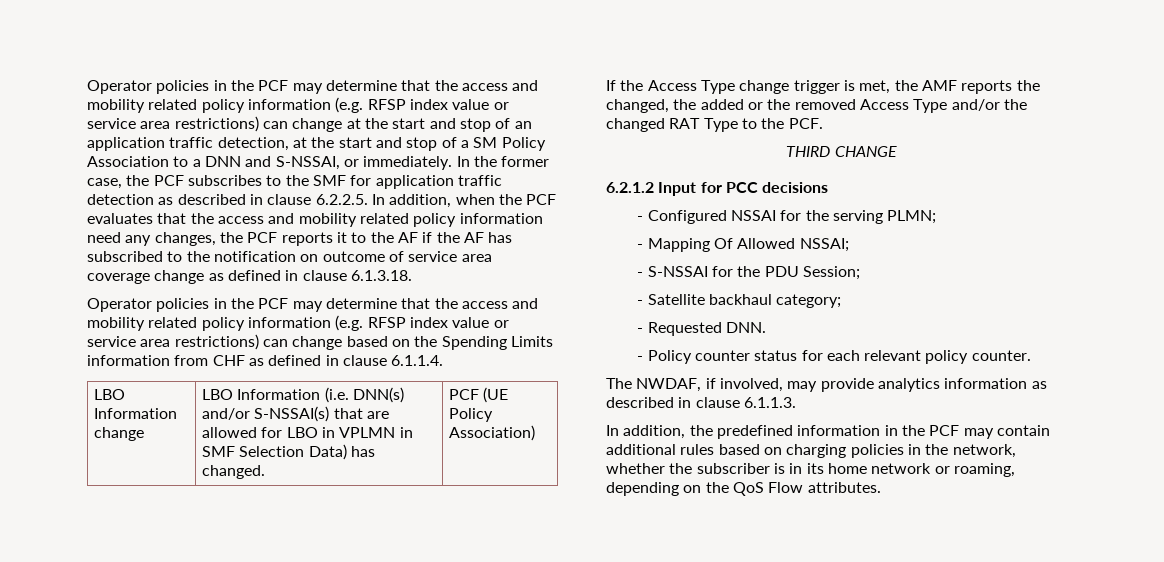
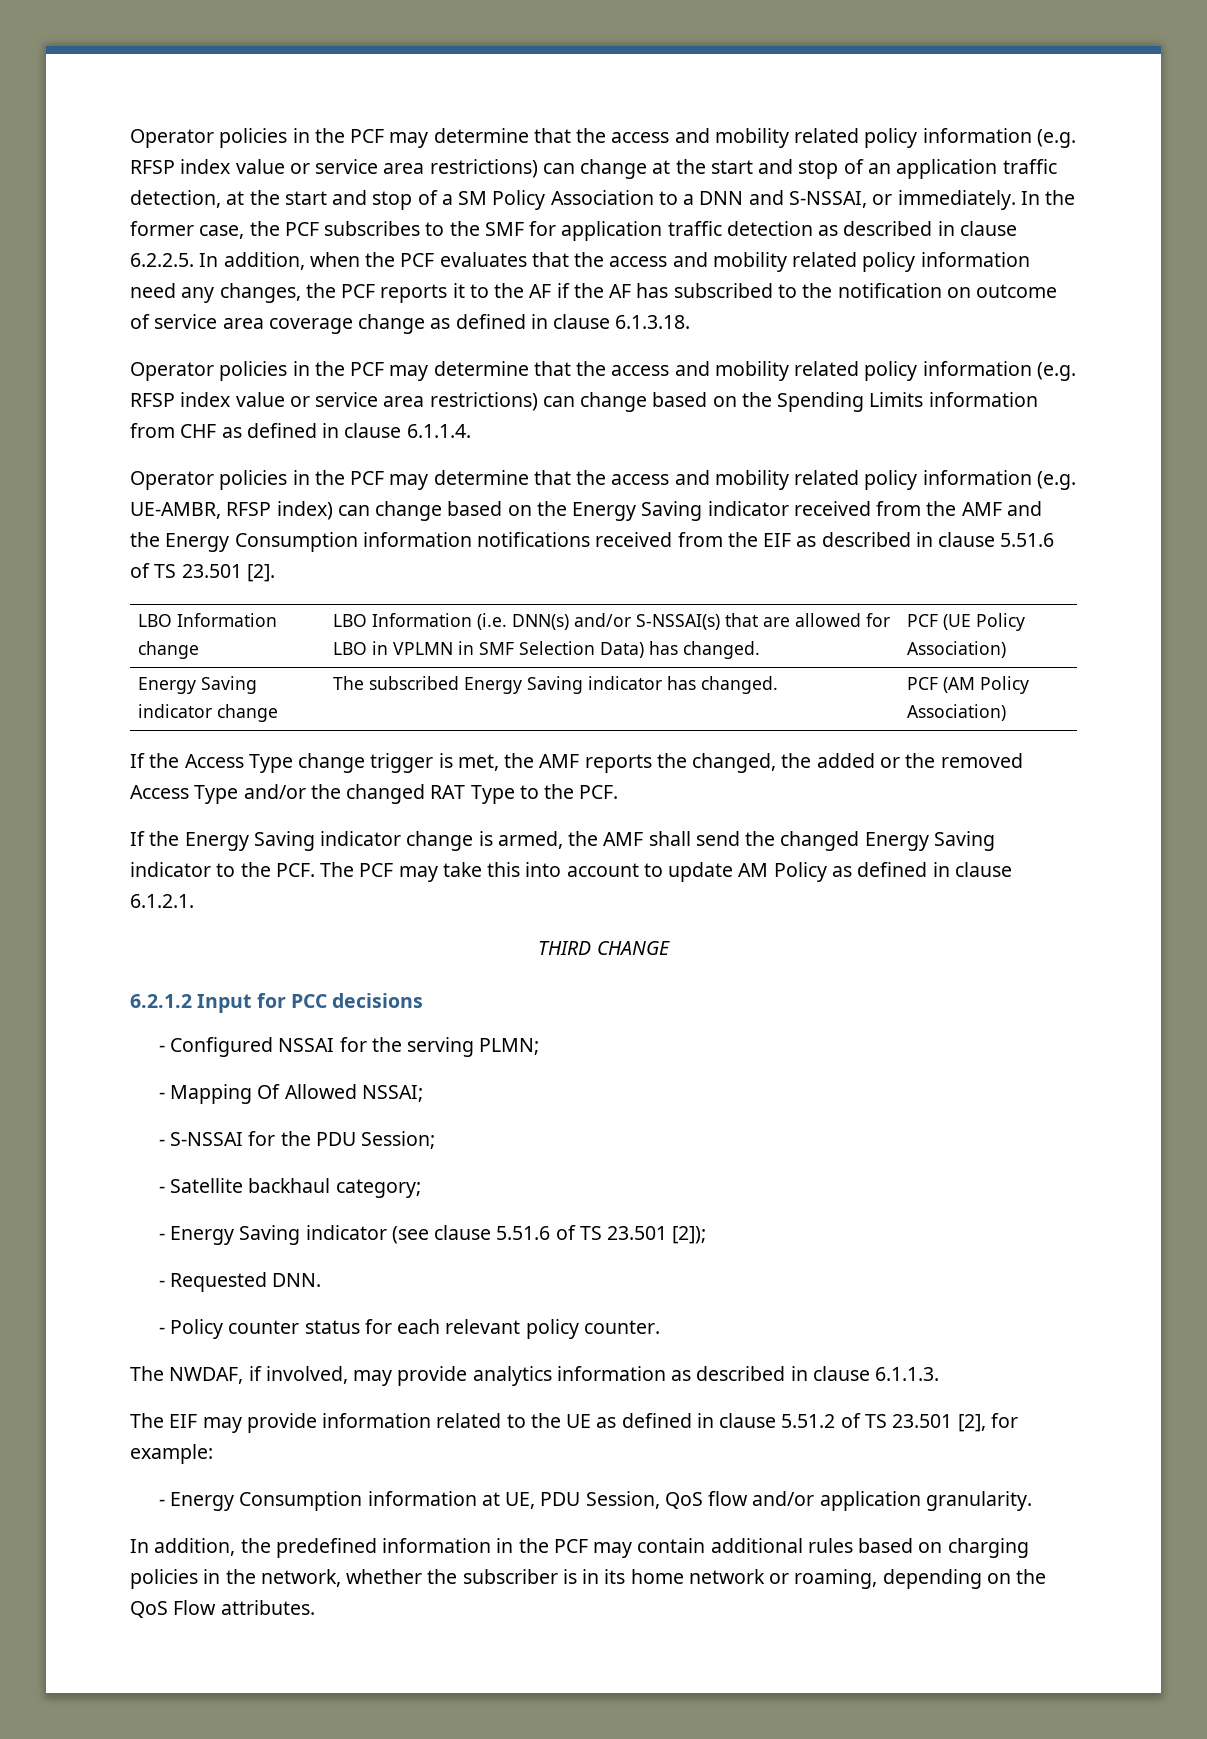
+ Operator policies in the PCF may determine that the access and mobility related policy information (e.g. UE-AMBR, RFSP index) can change based on the Energy Saving indicator received from the AMF and the Energy Consumption information notifications received from the EIF as described in clause 5.51.6 of TS 23.501 [2].
+ Energy Saving indicator change | The subscribed Energy Saving indicator has changed. | PCF (AM Policy Association)
+ If the Energy Saving indicator change is armed, the AMF shall send the changed Energy Saving indicator to the PCF. The PCF may take this into account to update AM Policy as defined in clause 6.1.2.1.
+ - Energy Saving indicator (see clause 5.51.6 of TS 23.501 [2]);
+ The EIF may provide information related to the UE as defined in clause 5.51.2 of TS 23.501 [2], for example:
+ - Energy Consumption information at UE, PDU Session, QoS flow and/or application granularity.

